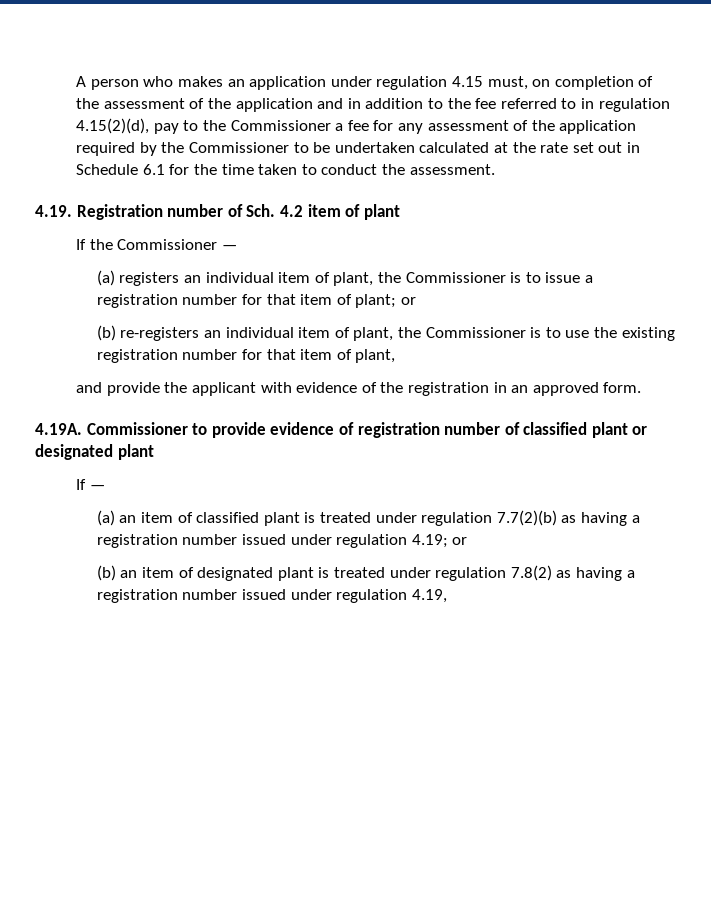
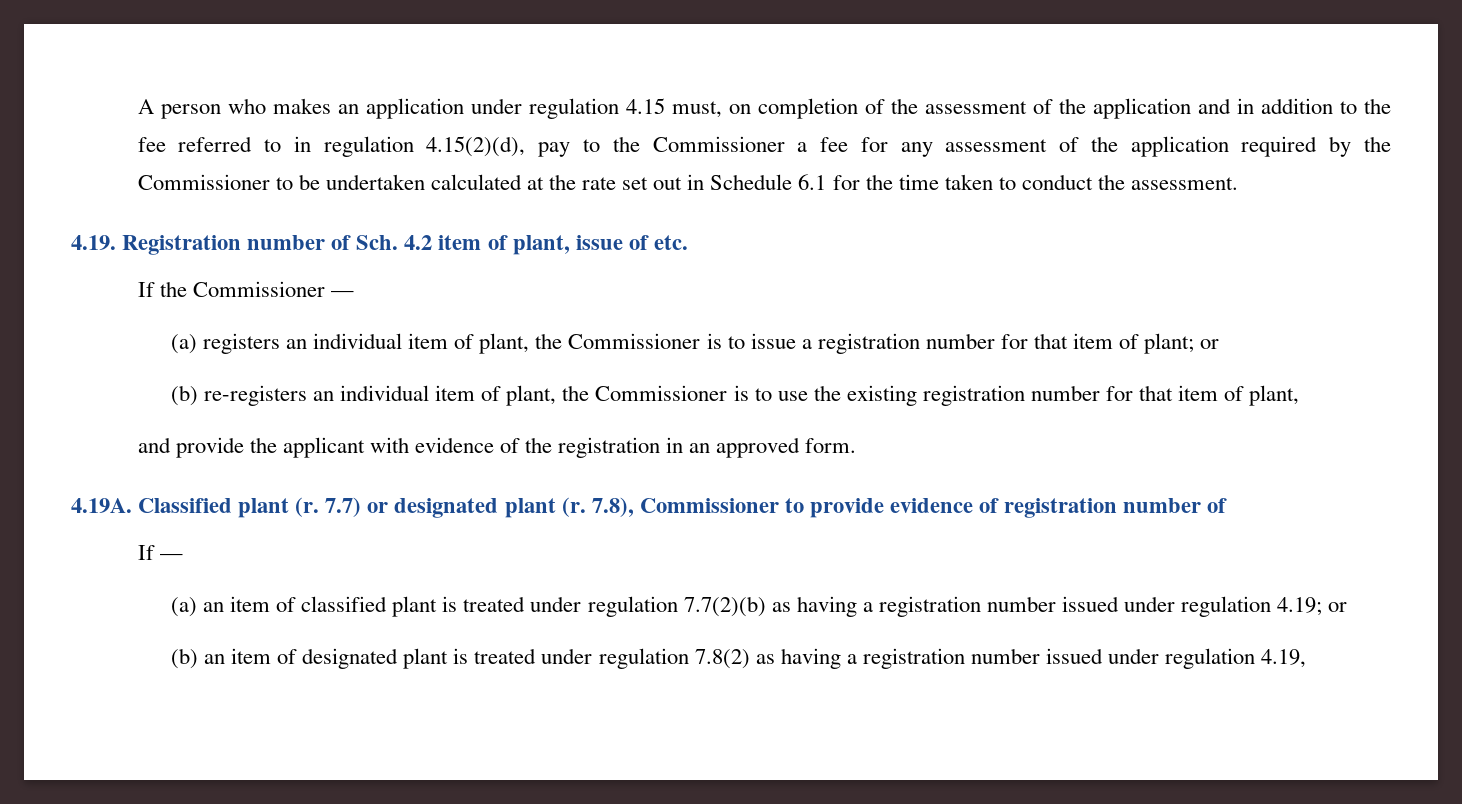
- 4.19. Registration number of Sch. 4.2 item of plant
+ 4.19. Registration number of Sch. 4.2 item of plant, issue of etc.
- 4.19A. Commissioner to provide evidence of registration number of classified plant or designated plant
+ 4.19A. Classified plant (r. 7.7) or designated plant (r. 7.8), Commissioner to provide evidence of registration number of

